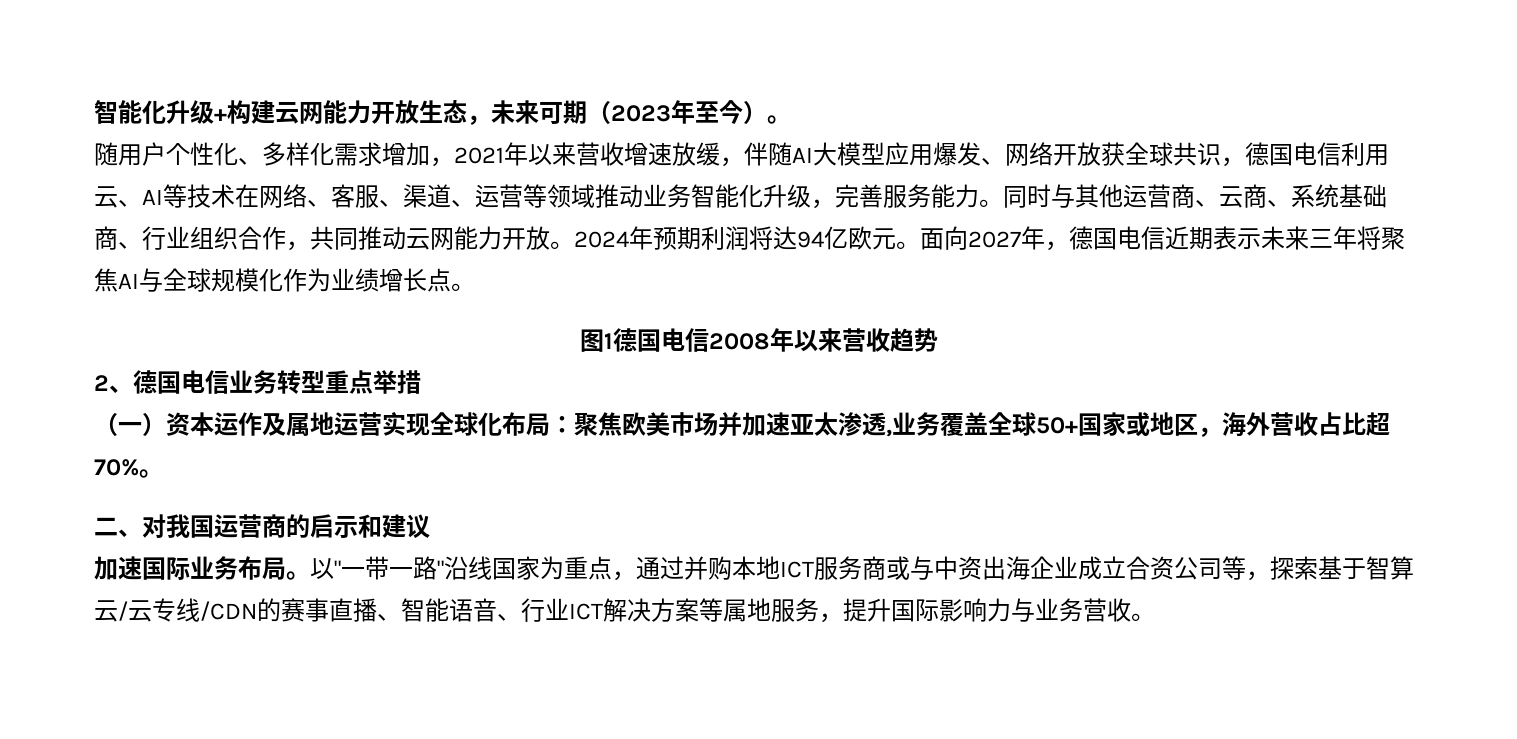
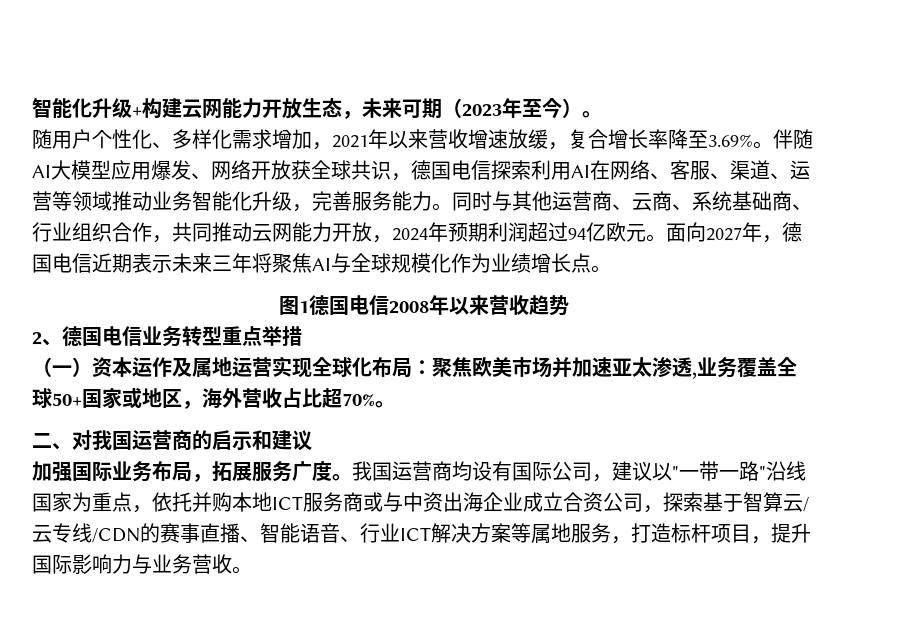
- 随用户个性化、多样化需求增加，2021年以来营收增速放缓，伴随AI大模型应用爆发、网络开放获全球共识，德国电信利用云、AI等技术在网络、客服、渠道、运营等领域推动业务智能化升级，完善服务能力。
+ 随用户个性化、多样化需求增加，2021年以来营收增速放缓，复合增长率降至3.69%。伴随AI大模型应用爆发、网络开放获全球共识，德国电信探索利用AI在网络、客服、渠道、运营等领域推动业务智能化升级，完善服务能力。
- 同时与其他运营商、云商、系统基础商、行业组织合作，共同推动云网能力开放。2024年预期利润将达94亿欧元。
+ 同时与其他运营商、云商、系统基础商、行业组织合作，共同推动云网能力开放，2024年预期利润超过94亿欧元。
- 加速国际业务布局。以"一带一路"沿线国家为重点，通过并购本地ICT服务商或与中资出海企业成立合资公司等，探索基于智算云/云专线/CDN的赛事直播、智能语音、行业ICT解决方案等属地服务，提升国际影响力与业务营收。
+ 加强国际业务布局，拓展服务广度。我国运营商均设有国际公司，建议以"一带一路"沿线国家为重点，依托并购本地ICT服务商或与中资出海企业成立合资公司，探索基于智算云/云专线/CDN的赛事直播、智能语音、行业ICT解决方案等属地服务，打造标杆项目，提升国际影响力与业务营收。

